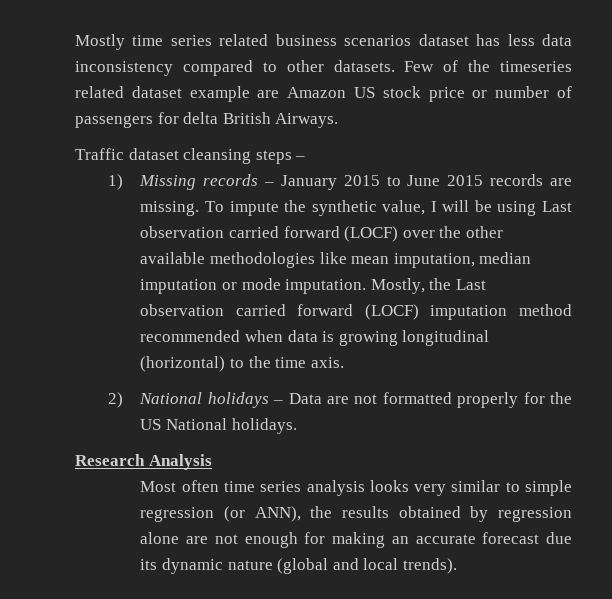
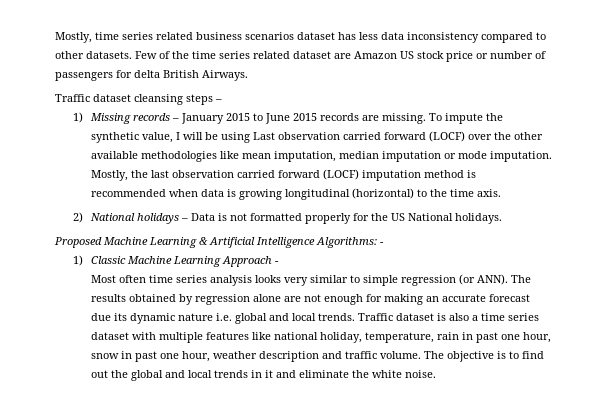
- Mostly time series related business scenarios dataset has less data inconsistency compared to other datasets.
+ Mostly, time series related business scenarios dataset has less data inconsistency compared to other datasets.
- Few of the timeseries related dataset example are Amazon US stock price or number of passengers for delta British Airways.
+ Few of the time series related dataset are Amazon US stock price or number of passengers for delta British Airways.
- Mostly, the Last observation carried forward (LOCF) imputation method recommended when data is growing longitudinal (horizontal) to the time axis.
+ Mostly, the last observation carried forward (LOCF) imputation method is recommended when data is growing longitudinal (horizontal) to the time axis.
- 2) National holidays – Data are not formatted properly for the US National holidays.
+ 2) National holidays – Data is not formatted properly for the US National holidays.
- Research Analysis
+ Proposed Machine Learning & Artificial Intelligence Algorithms: -
+ 1) Classic Machine Learning Approach -
- Most often time series analysis looks very similar to simple regression (or ANN), the results obtained by regression alone are not enough for making an accurate forecast due its dynamic nature (global and local trends).
+ Most often time series analysis looks very similar to simple regression (or ANN). The results obtained by regression alone are not enough for making an accurate forecast due its dynamic nature i.e. global and local trends. Traffic dataset is also a time series dataset with multiple features like national holiday, temperature, rain in past one hour, snow in past one hour, weather description and traffic volume. The objective is to find out the global and local trends in it and eliminate the white noise.

